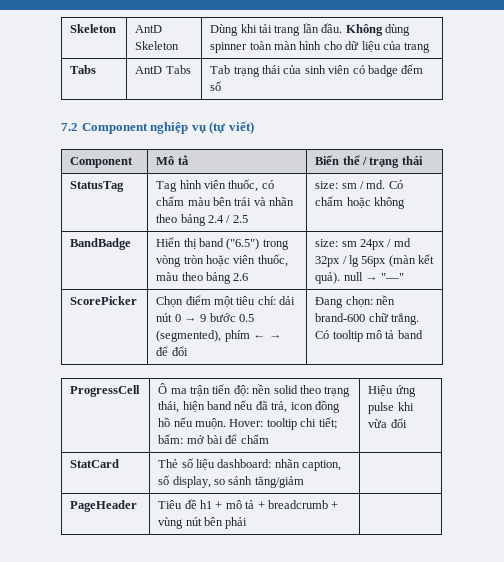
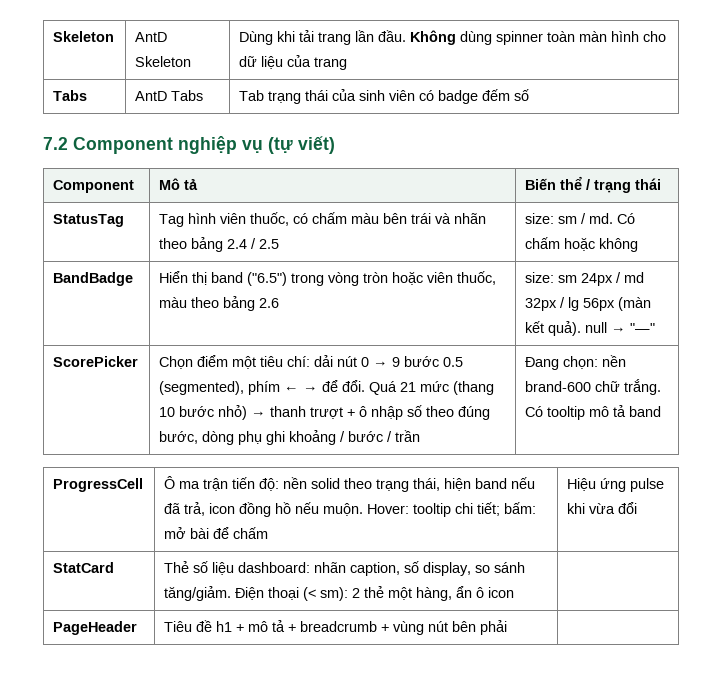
- Chọn điểm một tiêu chí: dải nút 0 → 9 bước 0.5 (segmented), phím ← → để đổi
+ Chọn điểm một tiêu chí: dải nút 0 → 9 bước 0.5 (segmented), phím ← → để đổi. Quá 21 mức (thang 10 bước nhỏ) → thanh trượt + ô nhập số theo đúng bước, dòng phụ ghi khoảng / bước / trần
- StatCard | Thẻ số liệu dashboard: nhãn caption, số display, so sánh tăng/giảm |
+ StatCard | Thẻ số liệu dashboard: nhãn caption, số display, so sánh tăng/giảm. Điện thoại (< sm): 2 thẻ một hàng, ẩn ô icon |

